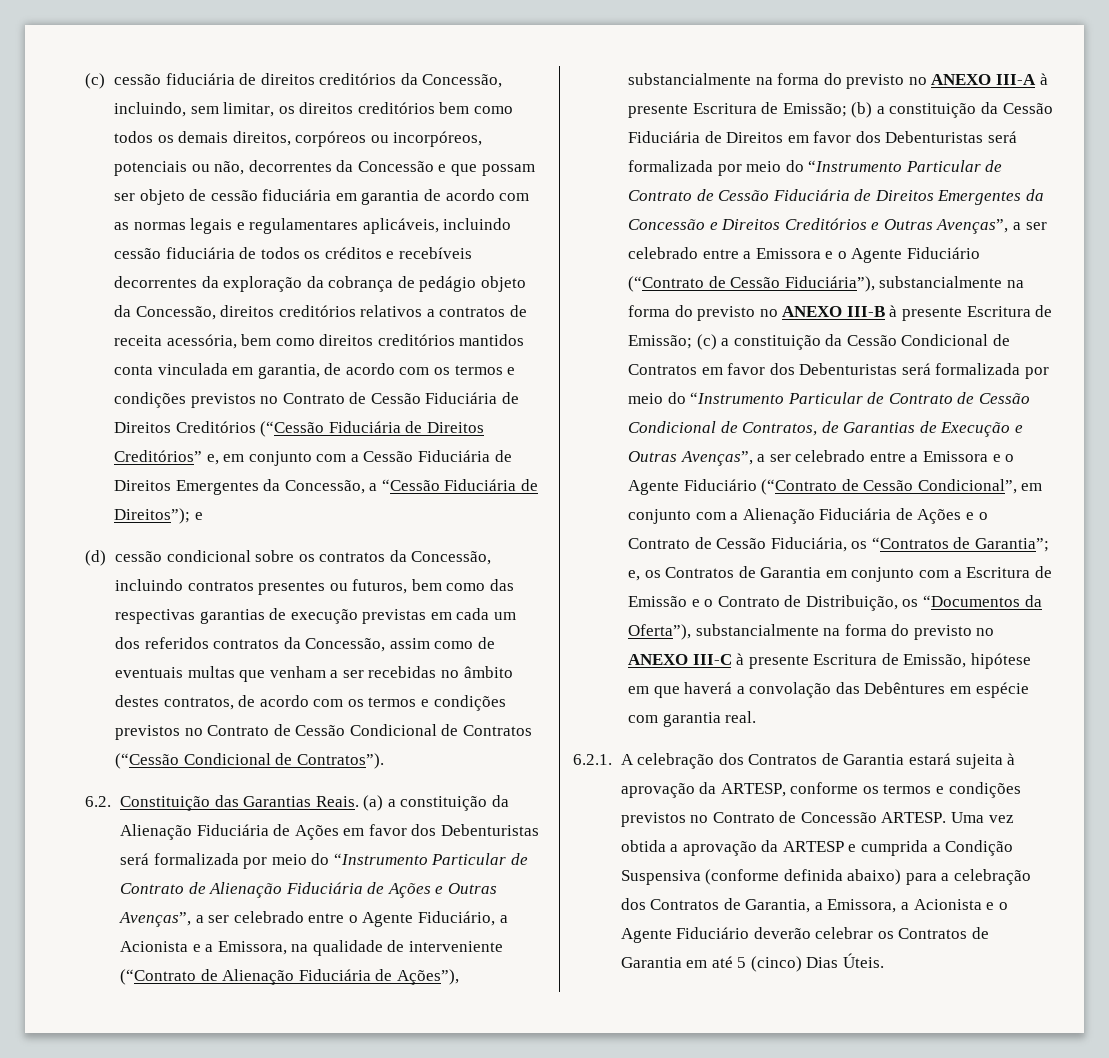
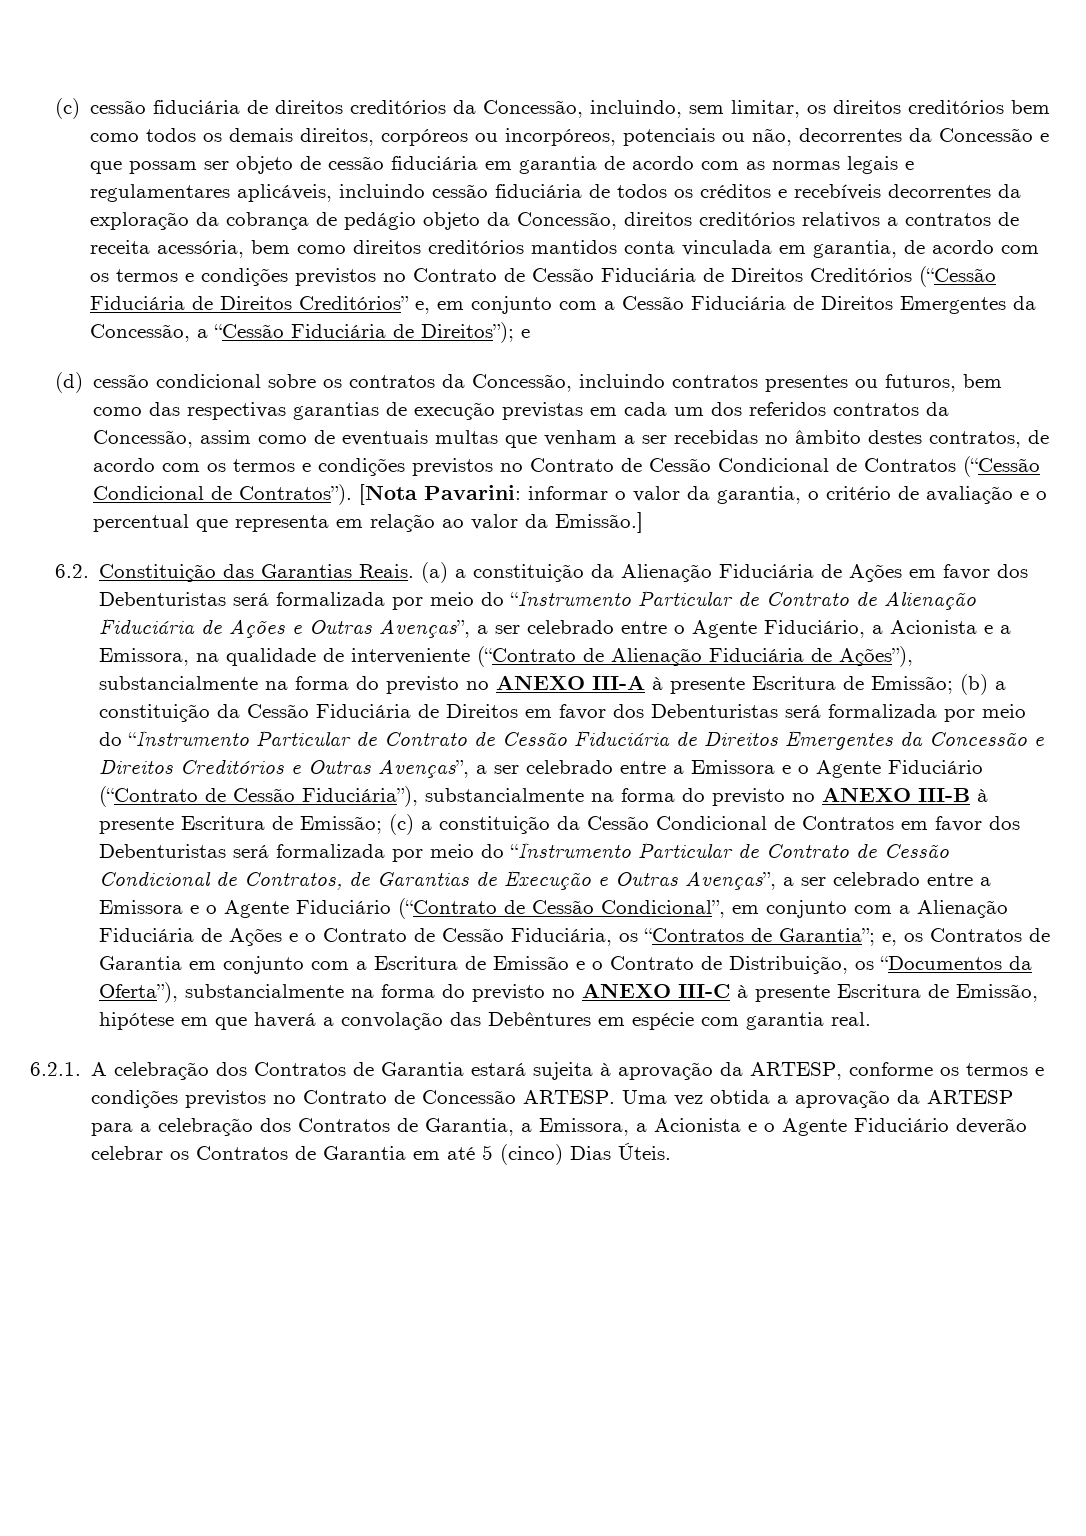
+ [Nota Pavarini: informar o valor da garantia, o critério de avaliação e o percentual que representa em relação ao valor da Emissão.]
- Uma vez obtida a aprovação da ARTESP e cumprida a Condição Suspensiva (conforme definida abaixo) para a celebração dos Contratos de Garantia, a Emissora, a Acionista e o Agente Fiduciário deverão celebrar os Contratos de Garantia em até 5 (cinco) Dias Úteis.
+ Uma vez obtida a aprovação da ARTESP para a celebração dos Contratos de Garantia, a Emissora, a Acionista e o Agente Fiduciário deverão celebrar os Contratos de Garantia em até 5 (cinco) Dias Úteis.

